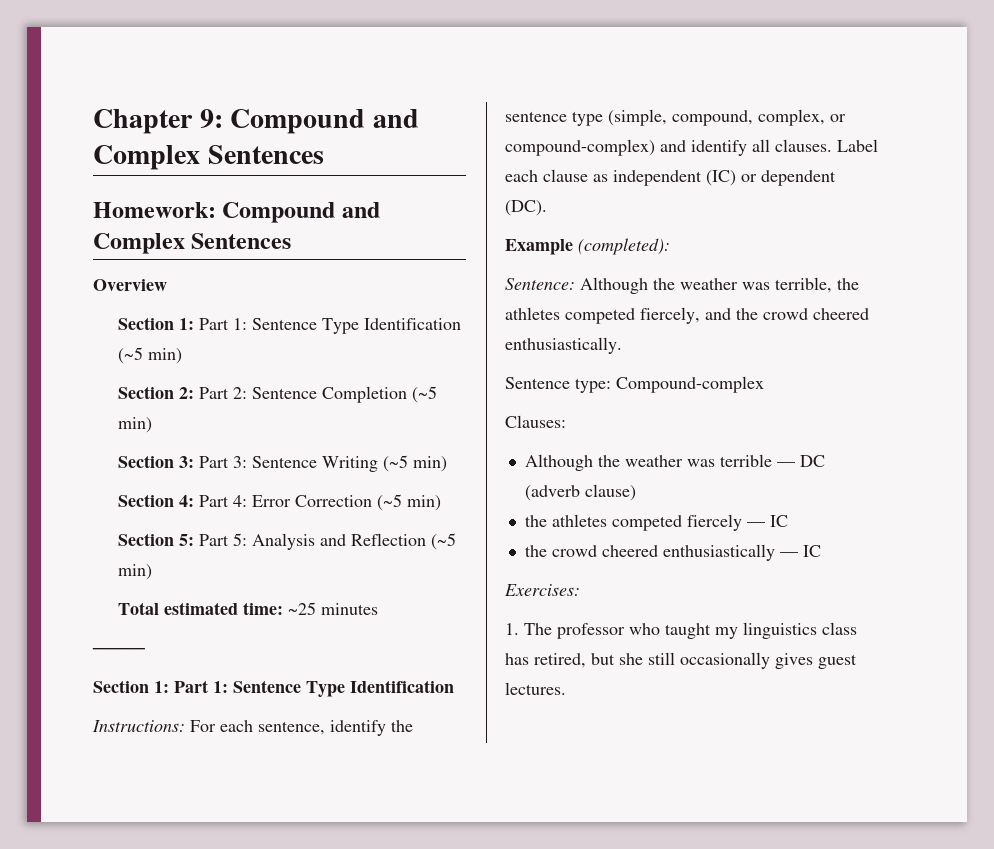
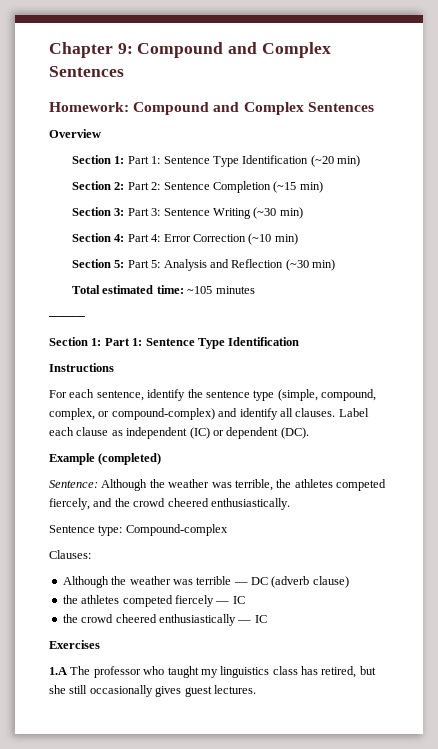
- Section 1: Part 1: Sentence Type Identification (~5 min)
+ Section 1: Part 1: Sentence Type Identification (~20 min)
- Section 2: Part 2: Sentence Completion (~5 min)
+ Section 2: Part 2: Sentence Completion (~15 min)
- Section 3: Part 3: Sentence Writing (~5 min)
+ Section 3: Part 3: Sentence Writing (~30 min)
- Section 4: Part 4: Error Correction (~5 min)
+ Section 4: Part 4: Error Correction (~10 min)
- Section 5: Part 5: Analysis and Reflection (~5 min)
+ Section 5: Part 5: Analysis and Reflection (~30 min)
- Total estimated time: ~25 minutes
+ Total estimated time: ~105 minutes
- Instructions: For each sentence, identify the sentence type (simple, compound, complex, or compound-complex) and identify all clauses.
+ Instructions
+ For each sentence, identify the sentence type (simple, compound, complex, or compound-complex) and identify all clauses.
- Example (completed):
+ Example (completed)
- Exercises:
- 1. The professor who taught my linguistics class has retired, but she still occasionally gives guest lectures.
+ Exercises
+ 1.A The professor who taught my linguistics class has retired, but she still occasionally gives guest lectures.

